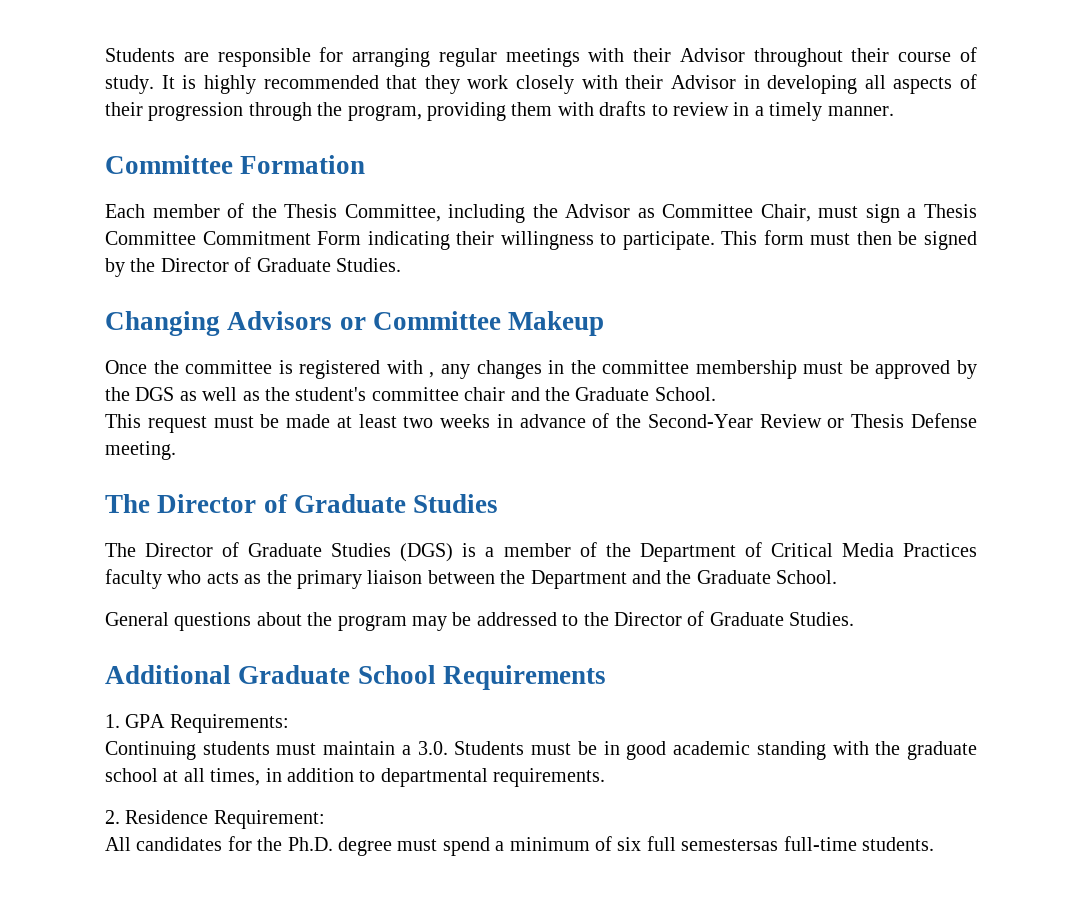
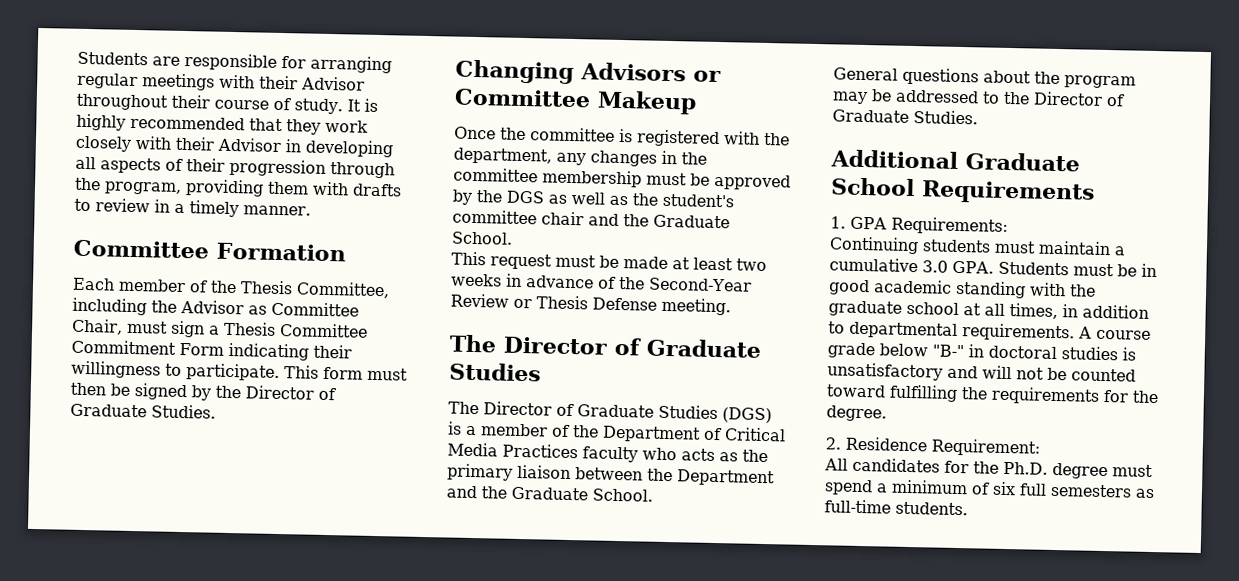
- Once the committee is registered with , any changes in the committee membership must be approved by the DGS as well as the student's committee chair and the Graduate School.
+ Once the committee is registered with the department, any changes in the committee membership must be approved by the DGS as well as the student's committee chair and the Graduate School.
- Continuing students must maintain a 3.0. Students must be in good academic standing with the graduate school at all times, in addition to departmental requirements.
+ Continuing students must maintain a cumulative 3.0 GPA. Students must be in good academic standing with the graduate school at all times, in addition to departmental requirements. A course grade below "B-" in doctoral studies is unsatisfactory and will not be counted toward fulfilling the requirements for the degree.
- All candidates for the Ph.D. degree must spend a minimum of six full semestersas full-time students.
+ All candidates for the Ph.D. degree must spend a minimum of six full semesters as full-time students.

